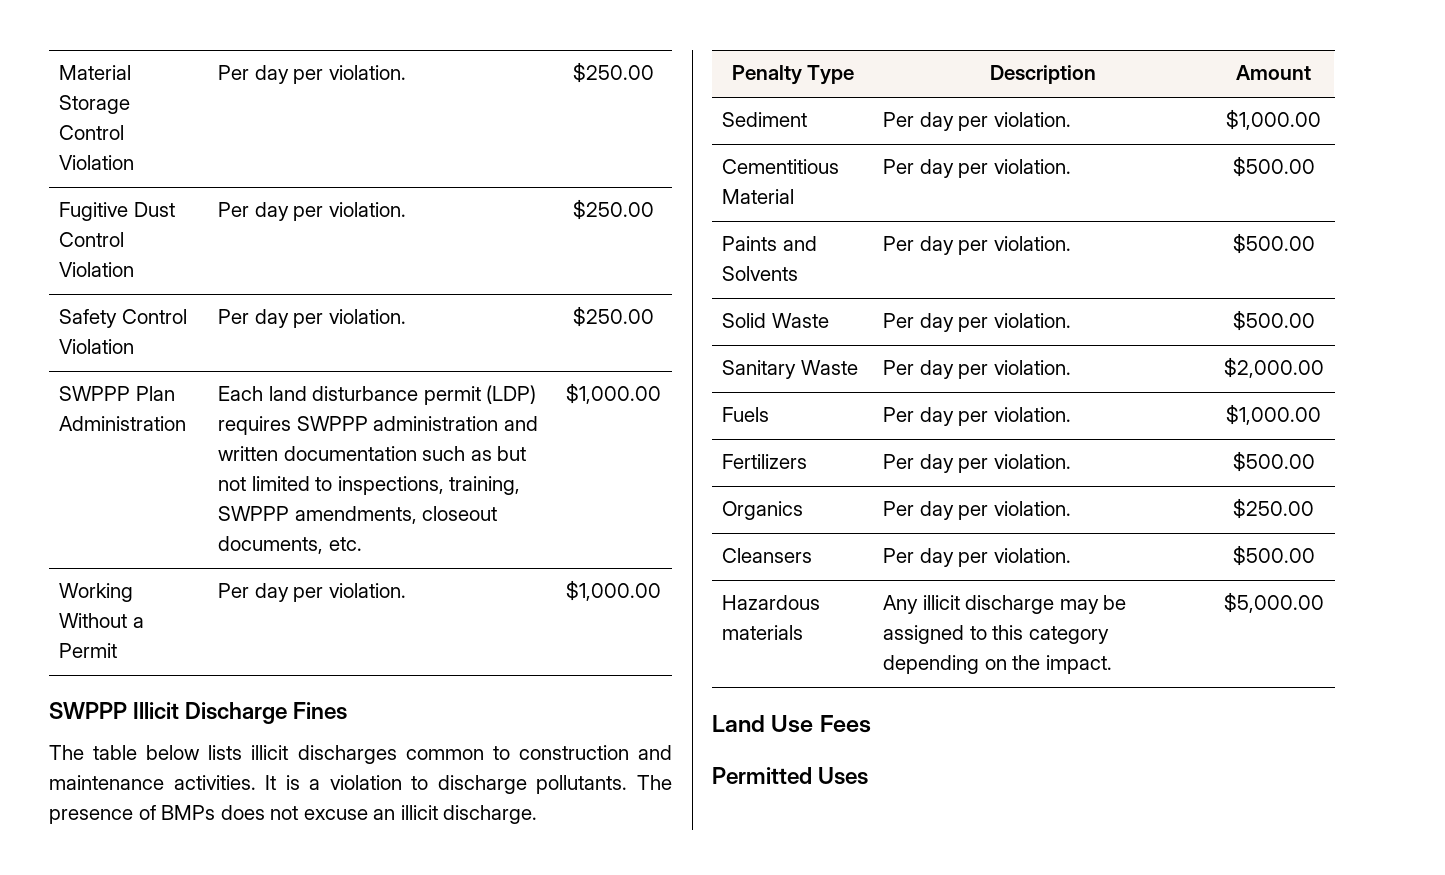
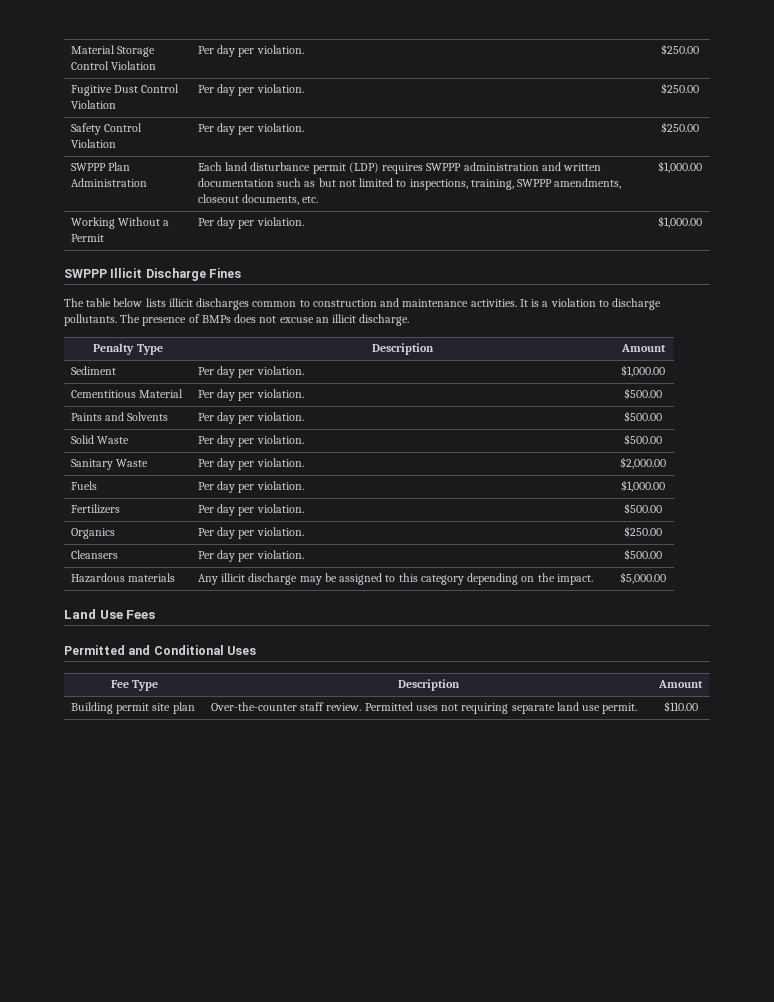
- Permitted Uses
+ Permitted and Conditional Uses
+ Fee Type | Description | Amount
+ Building permit site plan | Over-the-counter staff review. Permitted uses not requiring separate land use permit. | $110.00

